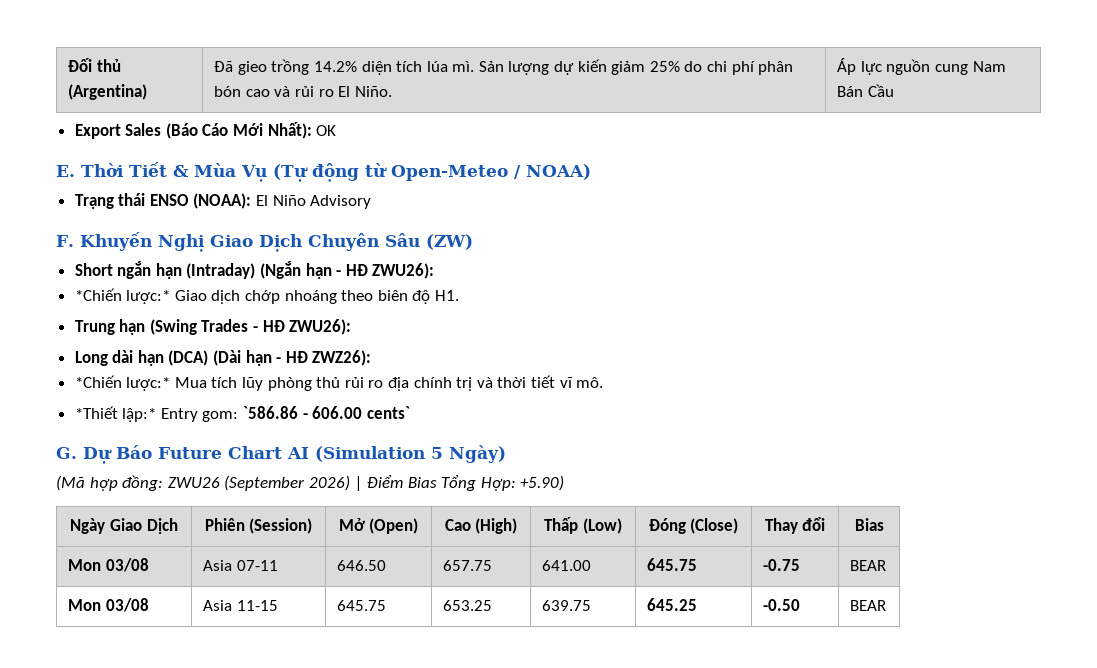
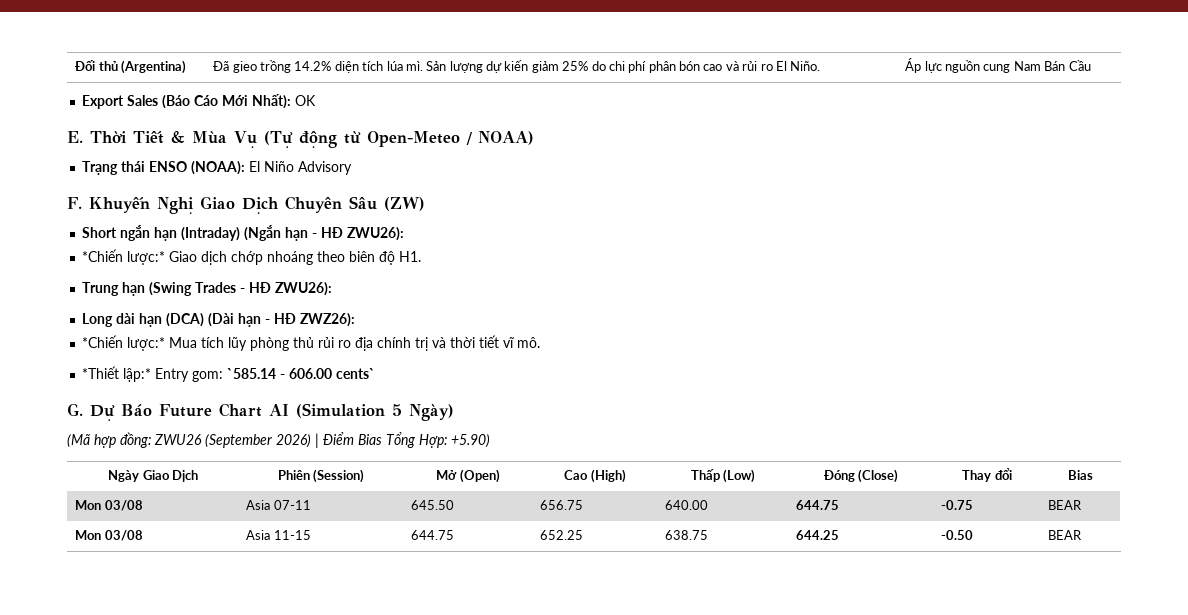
- *Thiết lập:* Entry gom: `586.86 - 606.00 cents`
+ *Thiết lập:* Entry gom: `585.14 - 606.00 cents`
- Mon 03/08 | Asia 07-11 | 646.50 | 657.75 | 641.00 | 645.75 | -0.75 | BEAR
+ Mon 03/08 | Asia 07-11 | 645.50 | 656.75 | 640.00 | 644.75 | -0.75 | BEAR
- Mon 03/08 | Asia 11-15 | 645.75 | 653.25 | 639.75 | 645.25 | -0.50 | BEAR
+ Mon 03/08 | Asia 11-15 | 644.75 | 652.25 | 638.75 | 644.25 | -0.50 | BEAR

